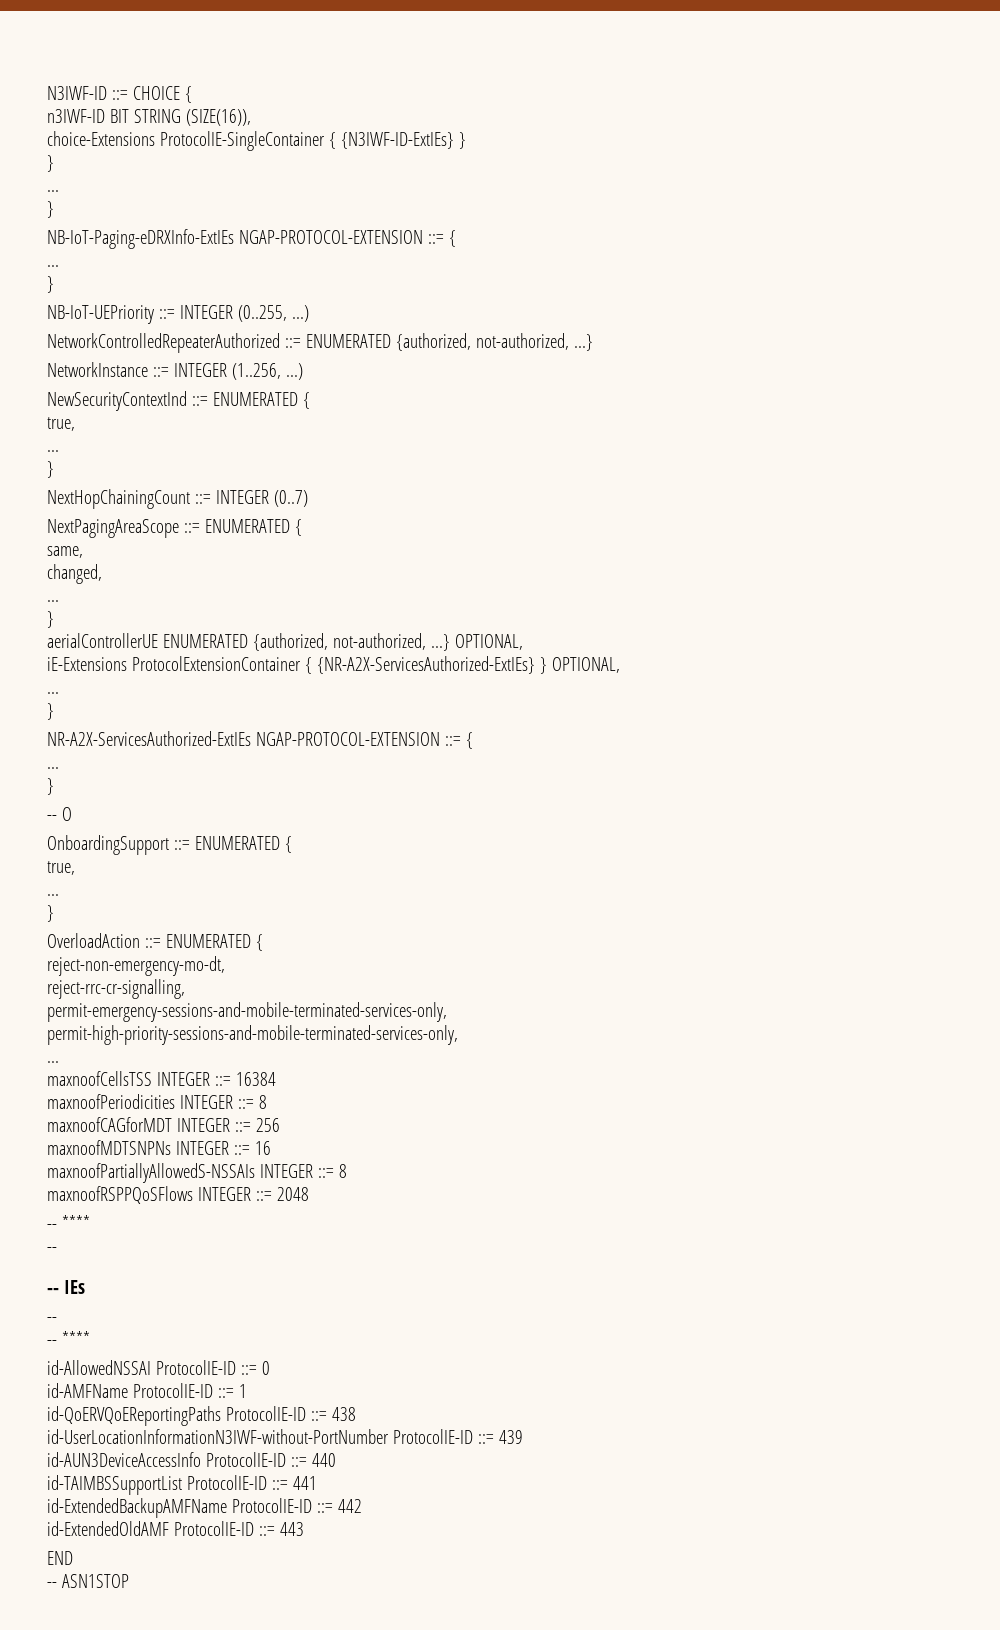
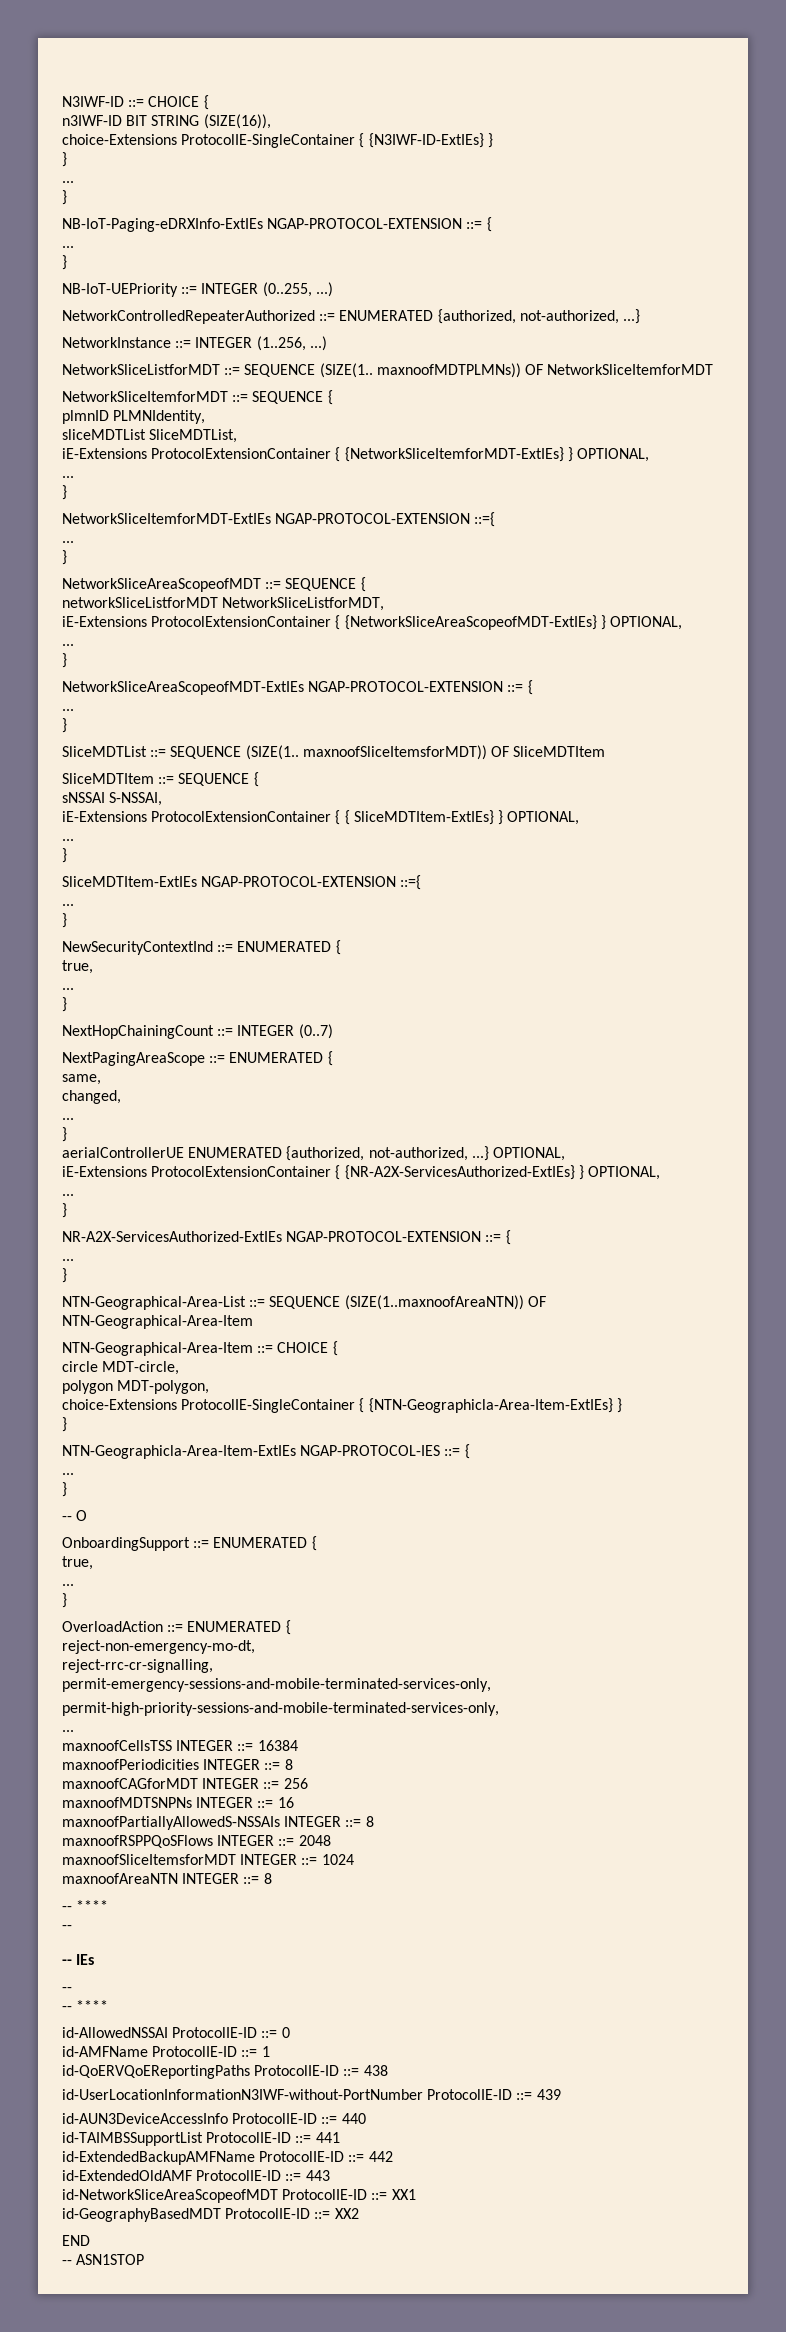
+ NetworkSliceListforMDT ::= SEQUENCE (SIZE(1.. maxnoofMDTPLMNs)) OF NetworkSliceItemforMDT
+ NetworkSliceItemforMDT ::= SEQUENCE {
+ plmnID PLMNIdentity,
+ sliceMDTList SliceMDTList,
+ iE-Extensions ProtocolExtensionContainer { {NetworkSliceItemforMDT-ExtIEs} } OPTIONAL,
+ ...
+ }
+ NetworkSliceItemforMDT-ExtIEs NGAP-PROTOCOL-EXTENSION ::={
+ ...
+ }
+ NetworkSliceAreaScopeofMDT ::= SEQUENCE {
+ networkSliceListforMDT NetworkSliceListforMDT,
+ iE-Extensions ProtocolExtensionContainer { {NetworkSliceAreaScopeofMDT-ExtIEs} } OPTIONAL,
+ ...
+ }
+ NetworkSliceAreaScopeofMDT-ExtIEs NGAP-PROTOCOL-EXTENSION ::= {
+ ...
+ }
+ SliceMDTList ::= SEQUENCE (SIZE(1.. maxnoofSliceItemsforMDT)) OF SliceMDTItem
+ SliceMDTItem ::= SEQUENCE {
+ sNSSAI S-NSSAI,
+ iE-Extensions ProtocolExtensionContainer { { SliceMDTItem-ExtIEs} } OPTIONAL,
+ ...
+ }
+ SliceMDTItem-ExtIEs NGAP-PROTOCOL-EXTENSION ::={
+ ...
+ }
+ NTN-Geographical-Area-List ::= SEQUENCE (SIZE(1..maxnoofAreaNTN)) OF NTN-Geographical-Area-Item
+ NTN-Geographical-Area-Item ::= CHOICE {
+ circle MDT-circle,
+ polygon MDT-polygon,
+ choice-Extensions ProtocolIE-SingleContainer { {NTN-Geographicla-Area-Item-ExtIEs} }
+ }
+ NTN-Geographicla-Area-Item-ExtIEs NGAP-PROTOCOL-IES ::= {
+ ...
+ }
+ maxnoofSliceItemsforMDT INTEGER ::= 1024
+ maxnoofAreaNTN INTEGER ::= 8
+ id-NetworkSliceAreaScopeofMDT ProtocolIE-ID ::= XX1
+ id-GeographyBasedMDT ProtocolIE-ID ::= XX2

